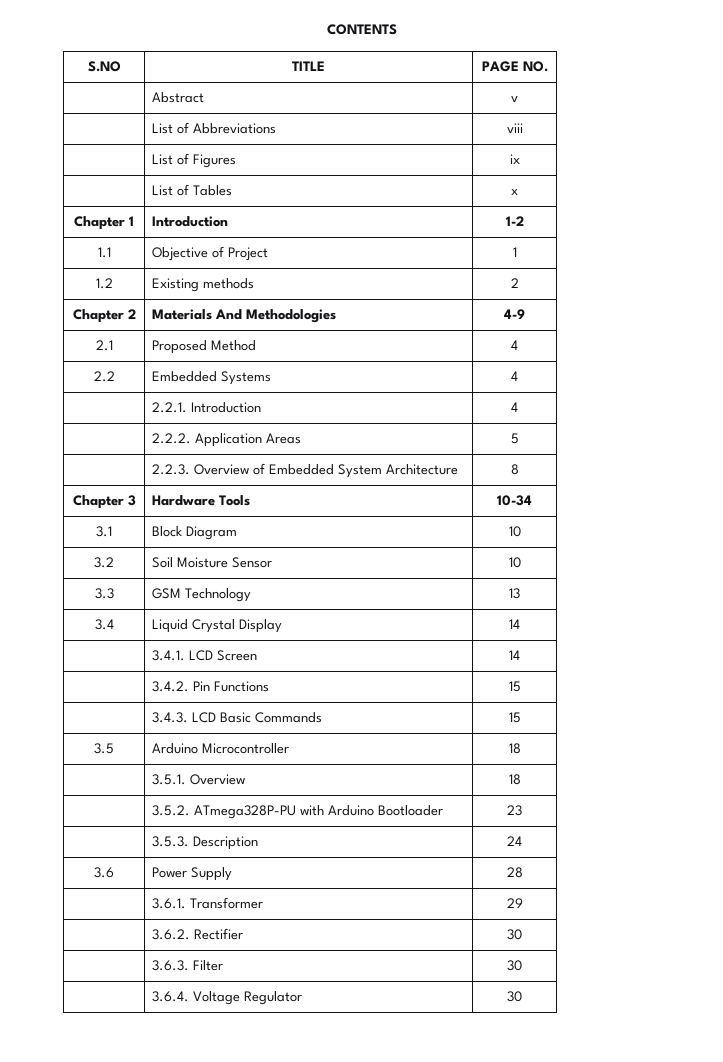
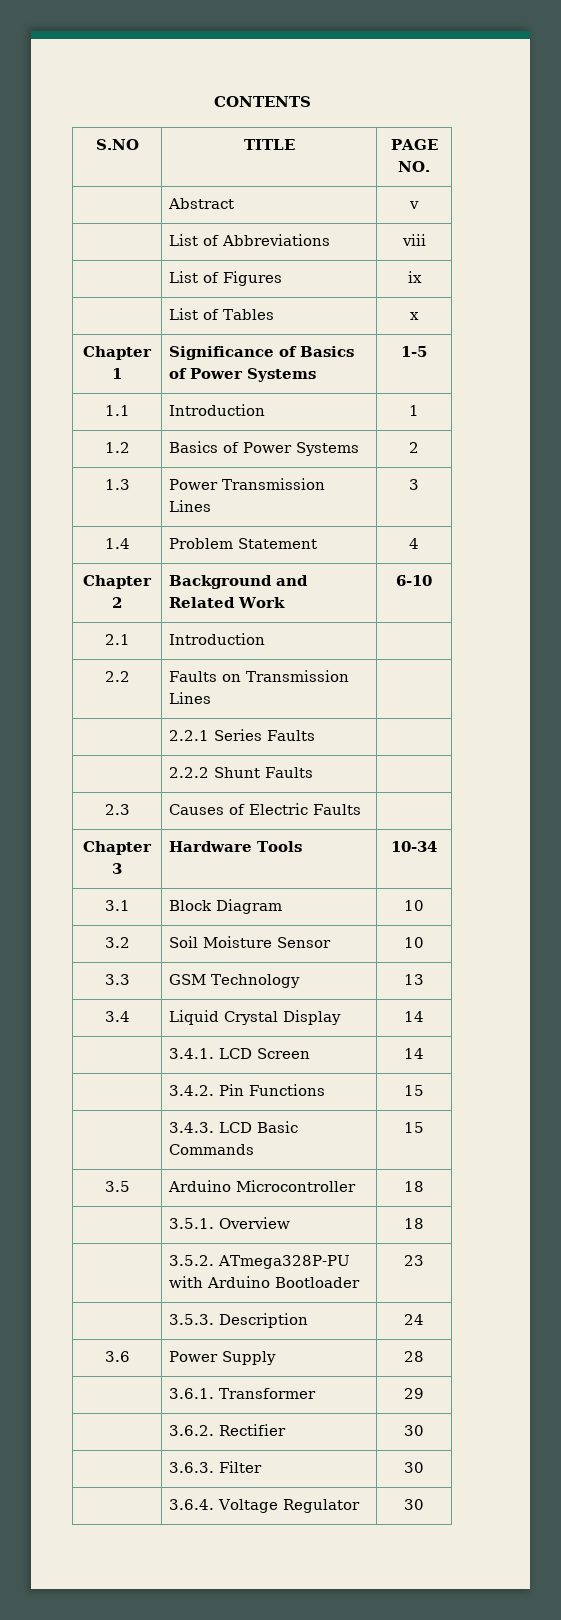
- Chapter 1 | Introduction | 1-2
- 1.1 | Objective of Project | 1
- 1.2 | Existing methods | 2
- Chapter 2 | Materials And Methodologies | 4-9
- 2.1 | Proposed Method | 4
- 2.2 | Embedded Systems | 4
- | 2.2.1. Introduction | 4
- | 2.2.2. Application Areas | 5
- | 2.2.3. Overview of Embedded System Architecture | 8
+ Chapter 1 | Significance of Basics of Power Systems | 1-5
+ 1.1 | Introduction | 1
+ 1.2 | Basics of Power Systems | 2
+ 1.3 | Power Transmission Lines | 3
+ 1.4 | Problem Statement | 4
+ Chapter 2 | Background and Related Work | 6-10
+ 2.1 | Introduction |
+ 2.2 | Faults on Transmission Lines |
+ | 2.2.1 Series Faults |
+ | 2.2.2 Shunt Faults |
+ 2.3 | Causes of Electric Faults |

